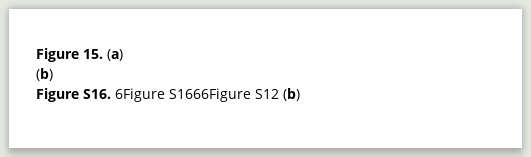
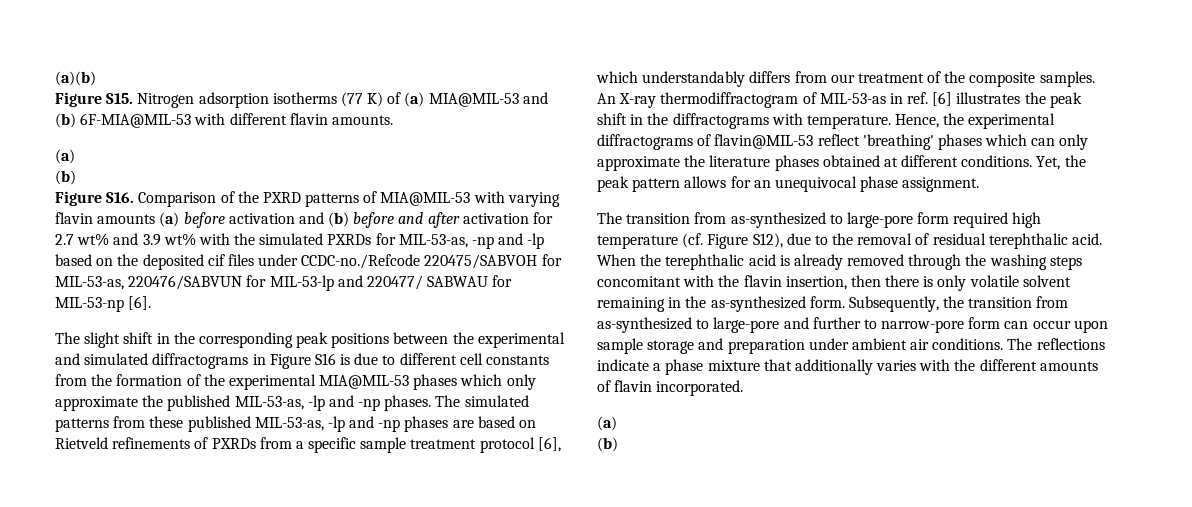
- Figure 15. (a)
+ (a)(b)
+ Figure S15. Nitrogen adsorption isotherms (77 K) of (a) MIA@MIL-53 and (b) 6F-MIA@MIL-53 with different flavin amounts.
+ (a)
  (b)
- Figure S16. 6Figure S1666Figure S12 (b)
+ Figure S16. Comparison of the PXRD patterns of MIA@MIL-53 with varying flavin amounts (a) before activation and (b) before and after activation for 2.7 wt% and 3.9 wt% with the simulated PXRDs for MIL-53-as, -np and -lp based on the deposited cif files under CCDC-no./Refcode 220475/SABVOH for MIL-53-as, 220476/SABVUN for MIL-53-lp and 220477/ SABWAU for MIL-53-np [6].
+ The slight shift in the corresponding peak positions between the experimental and simulated diffractograms in Figure S16 is due to different cell constants from the formation of the experimental MIA@MIL-53 phases which only approximate the published MIL-53-as, -lp and -np phases. The simulated patterns from these published MIL-53-as, -lp and -np phases are based on Rietveld refinements of PXRDs from a specific sample treatment protocol [6], which understandably differs from our treatment of the composite samples. An X-ray thermodiffractogram of MIL-53-as in ref. [6] illustrates the peak shift in the diffractograms with temperature. Hence, the experimental diffractograms of flavin@MIL-53 reflect 'breathing' phases which can only approximate the literature phases obtained at different conditions. Yet, the peak pattern allows for an unequivocal phase assignment.
+ The transition from as-synthesized to large-pore form required high temperature (cf. Figure S12), due to the removal of residual terephthalic acid. When the terephthalic acid is already removed through the washing steps concomitant with the flavin insertion, then there is only volatile solvent remaining in the as-synthesized form. Subsequently, the transition from as-synthesized to large-pore and further to narrow-pore form can occur upon sample storage and preparation under ambient air conditions. The reflections indicate a phase mixture that additionally varies with the different amounts of flavin incorporated.
+ (a)
+ (b)

